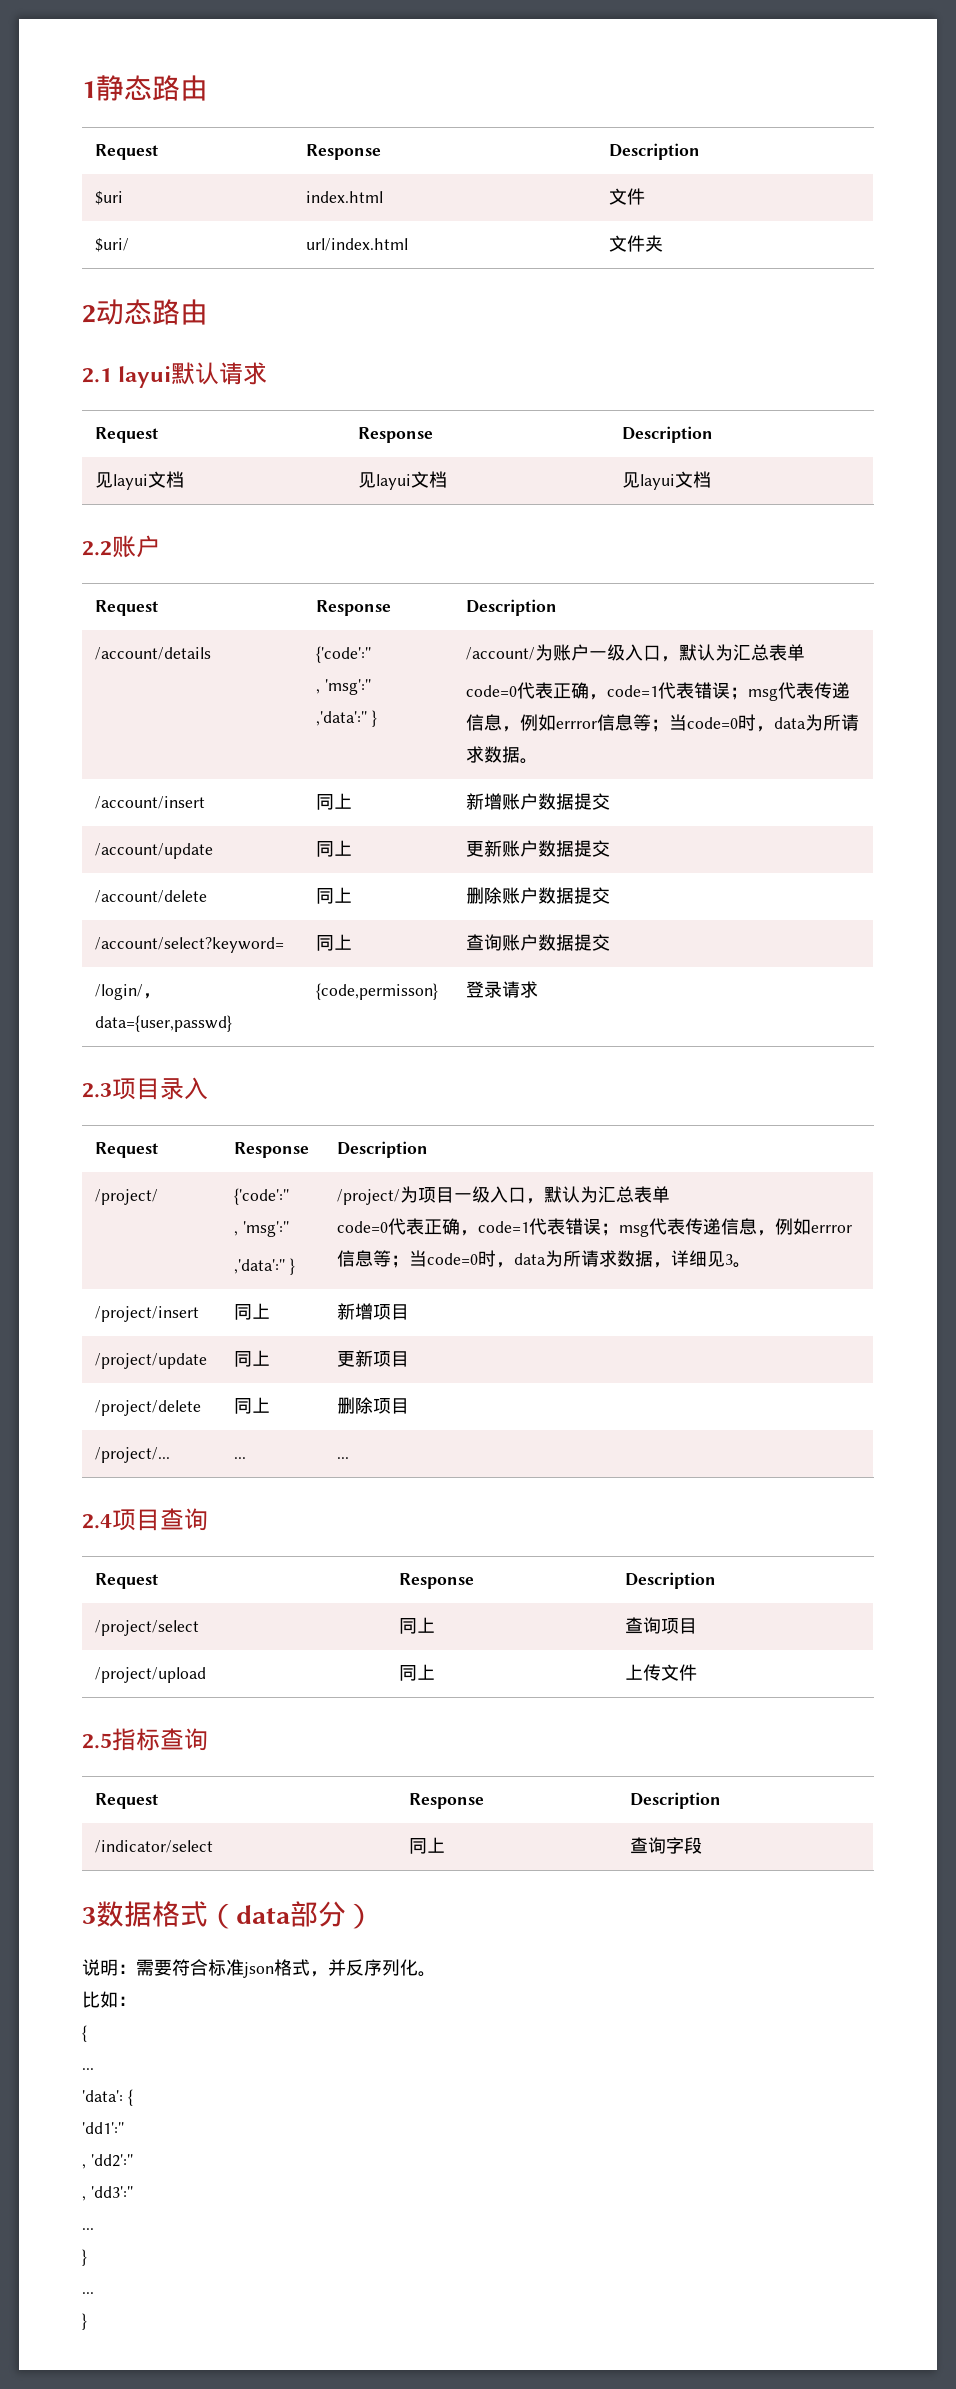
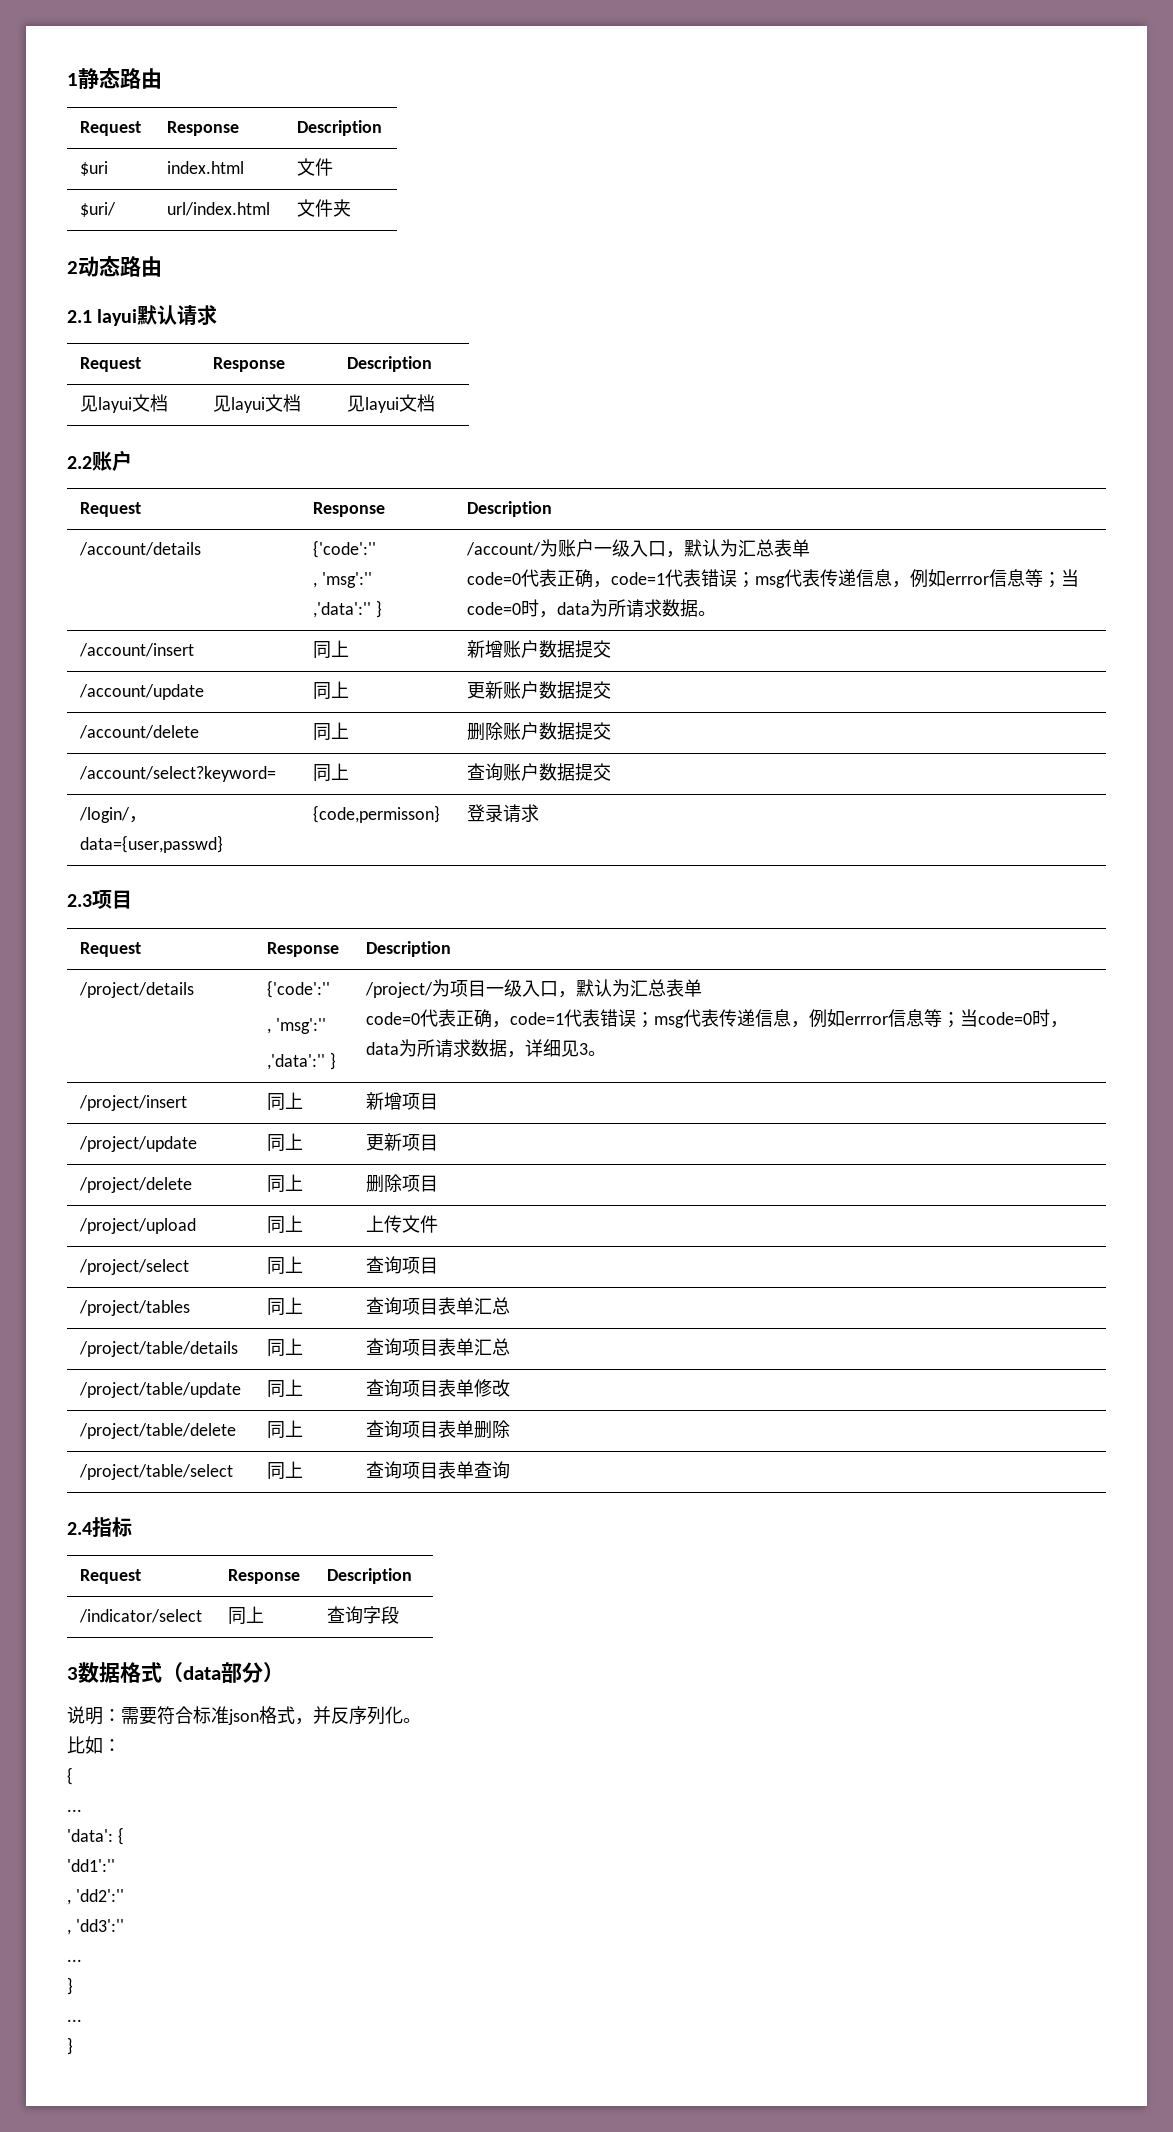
- 2.3项目录入
+ 2.3项目
  Request | Response | Description
- /project/ | {'code':''
+ /project/details | {'code':''
- /project/... | ... | ...
- 2.4项目查询
- Request | Response | Description
+ /project/upload | 同上 | 上传文件
- /project/upload | 同上 | 上传文件
- 2.5指标查询
+ /project/tables | 同上 | 查询项目表单汇总
+ /project/table/details | 同上 | 查询项目表单汇总
+ /project/table/update | 同上 | 查询项目表单修改
+ /project/table/delete | 同上 | 查询项目表单删除
+ /project/table/select | 同上 | 查询项目表单查询
+ 2.4指标

